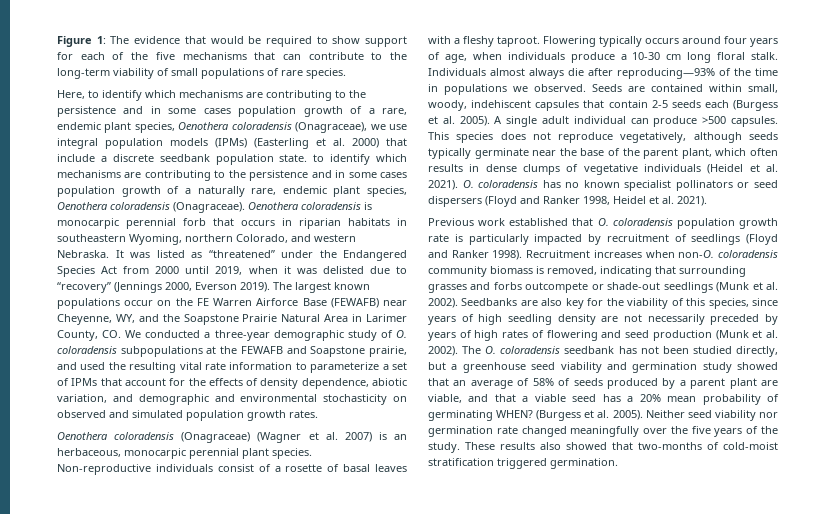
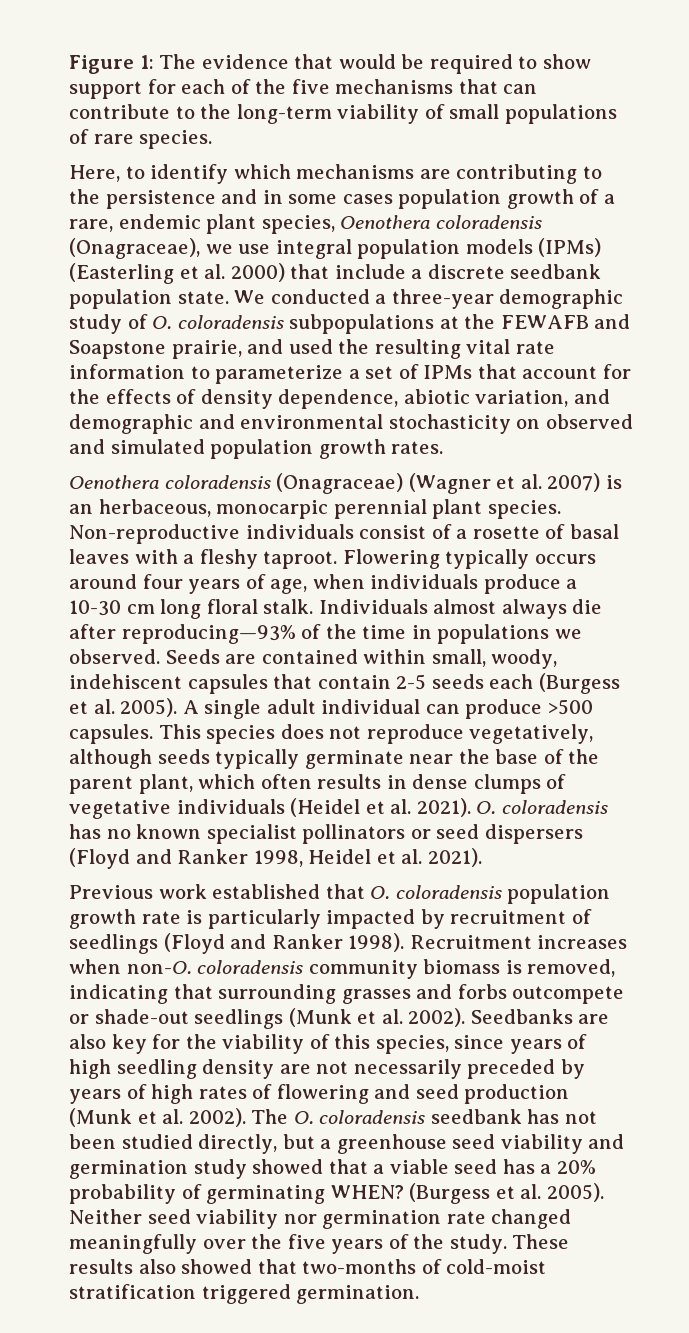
- Here, to identify which mechanisms are contributing to the persistence and in some cases population growth of a rare, endemic plant species, Oenothera coloradensis (Onagraceae), we use integral population models (IPMs) (Easterling et al. 2000) that include a discrete seedbank population state. to identify which mechanisms are contributing to the persistence and in some cases population growth of a naturally rare, endemic plant species, Oenothera coloradensis (Onagraceae). Oenothera coloradensis is monocarpic perennial forb that occurs in riparian habitats in southeastern Wyoming, northern Colorado, and western Nebraska. It was listed as “threatened” under the Endangered Species Act from 2000 until 2019, when it was delisted due to “recovery” (Jennings 2000, Everson 2019). The largest known populations occur on the FE Warren Airforce Base (FEWAFB) near Cheyenne, WY, and the Soapstone Prairie Natural Area in Larimer County, CO. We conducted a three-year demographic study of O. coloradensis subpopulations at the FEWAFB and Soapstone prairie, and used the resulting vital rate information to parameterize a set of IPMs that account for the effects of density dependence, abiotic variation, and demographic and environmental stochasticity on observed and simulated population growth rates.
+ Here, to identify which mechanisms are contributing to the persistence and in some cases population growth of a rare, endemic plant species, Oenothera coloradensis (Onagraceae), we use integral population models (IPMs) (Easterling et al. 2000) that include a discrete seedbank population state. We conducted a three-year demographic study of O. coloradensis subpopulations at the FEWAFB and Soapstone prairie, and used the resulting vital rate information to parameterize a set of IPMs that account for the effects of density dependence, abiotic variation, and demographic and environmental stochasticity on observed and simulated population growth rates.
- The O. coloradensis seedbank has not been studied directly, but a greenhouse seed viability and germination study showed that an average of 58% of seeds produced by a parent plant are viable, and that a viable seed has a 20% mean probability of germinating WHEN?
+ The O. coloradensis seedbank has not been studied directly, but a greenhouse seed viability and germination study showed that a viable seed has a 20% probability of germinating WHEN?

